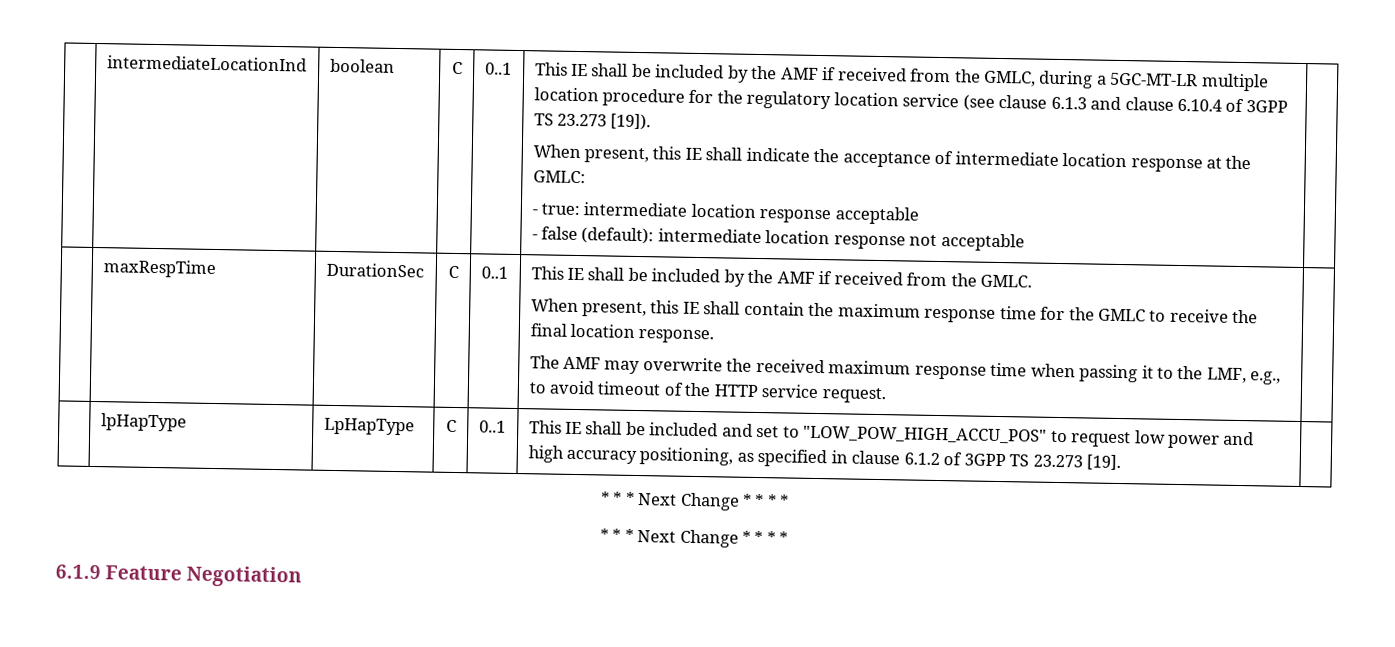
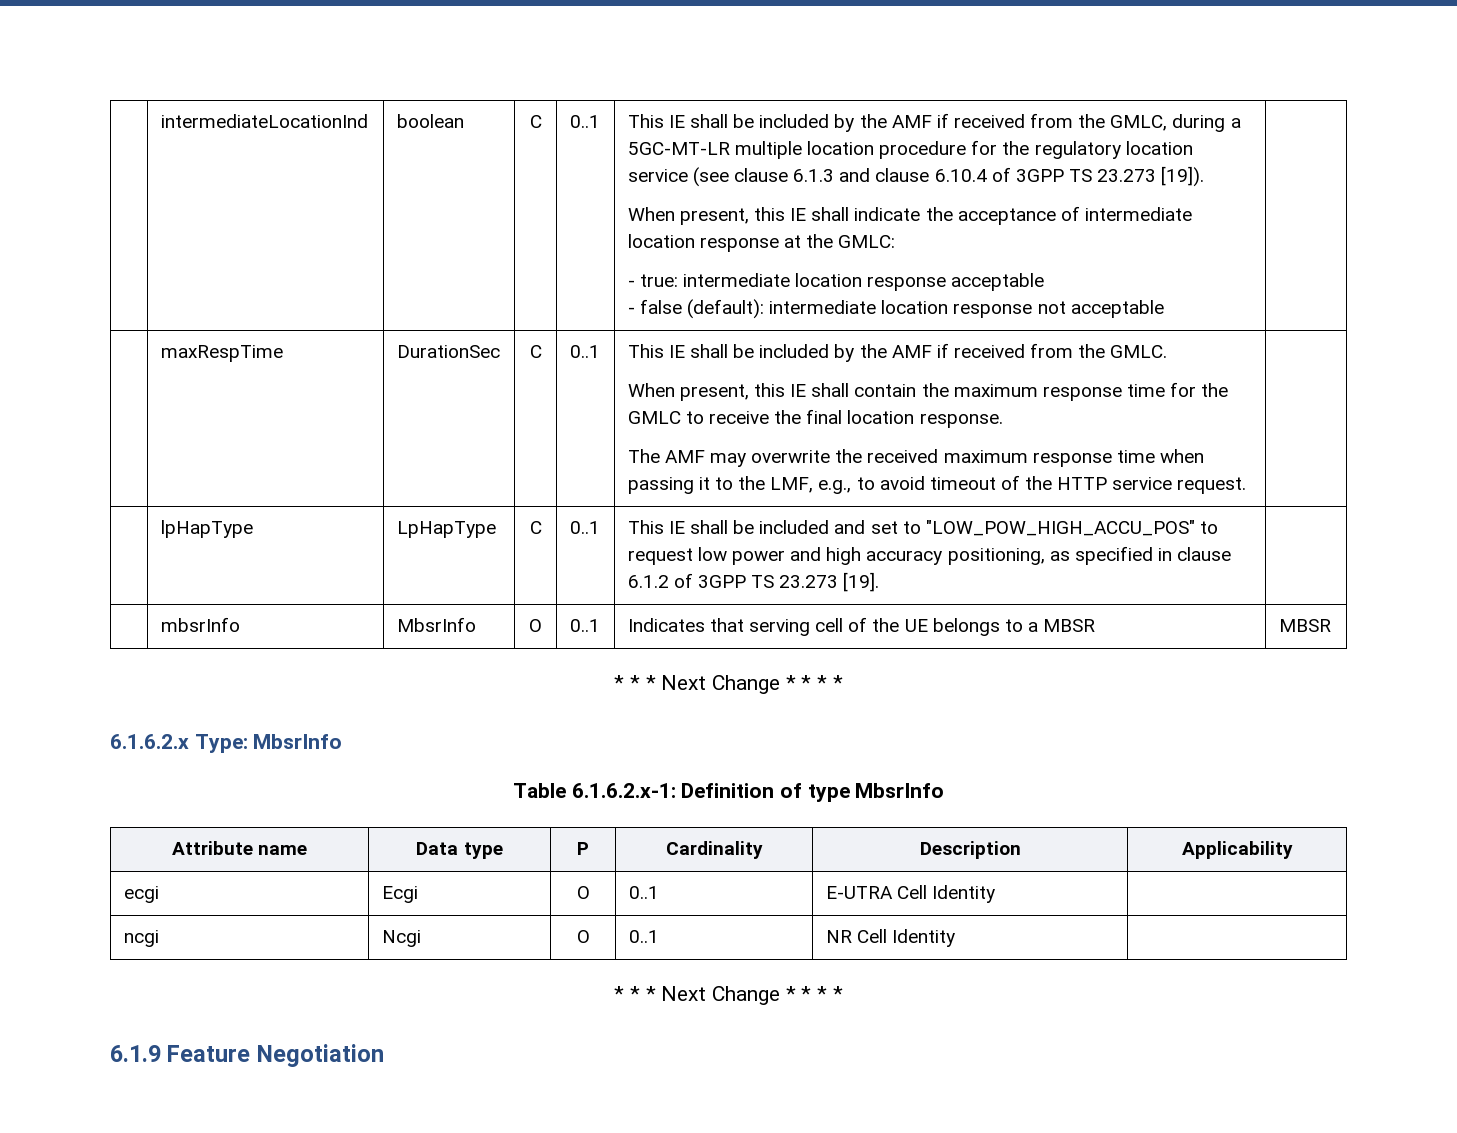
  | lpHapType | LpHapType | C | 0..1 | This IE shall be included and set to "LOW_POW_HIGH_ACCU_POS" to request low power and high accuracy positioning, as specified in clause 6.1.2 of 3GPP TS 23.273 [19]. |
+ | mbsrInfo | MbsrInfo | O | 0..1 | Indicates that serving cell of the UE belongs to a MBSR | MBSR
  * * * Next Change * * * *
+ 6.1.6.2.x Type: MbsrInfo
+ Table 6.1.6.2.x-1: Definition of type MbsrInfo
+ Attribute name | Data type | P | Cardinality | Description | Applicability
+ ecgi | Ecgi | O | 0..1 | E-UTRA Cell Identity |
+ ncgi | Ncgi | O | 0..1 | NR Cell Identity |

